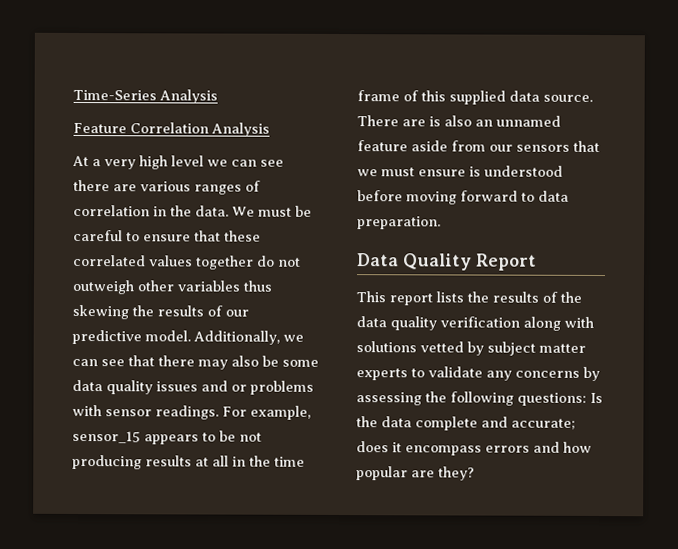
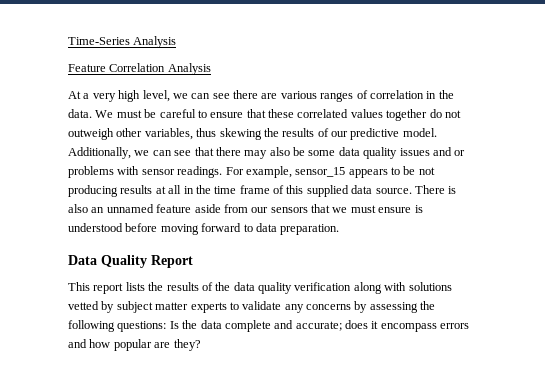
- At a very high level we can see there are various ranges of correlation in the data.
+ At a very high level, we can see there are various ranges of correlation in the data.
- We must be careful to ensure that these correlated values together do not outweigh other variables thus skewing the results of our predictive model.
+ We must be careful to ensure that these correlated values together do not outweigh other variables, thus skewing the results of our predictive model.
- There are is also an unnamed feature aside from our sensors that we must ensure is understood before moving forward to data preparation.
+ There is also an unnamed feature aside from our sensors that we must ensure is understood before moving forward to data preparation.

